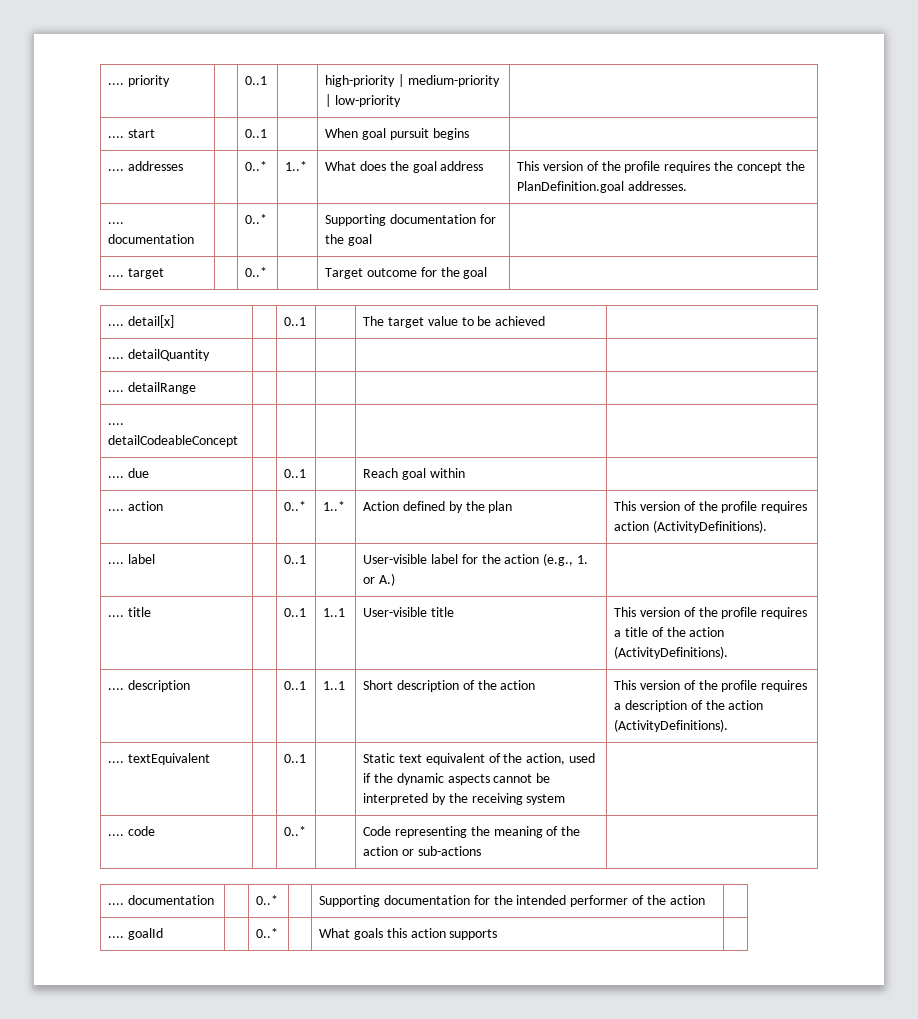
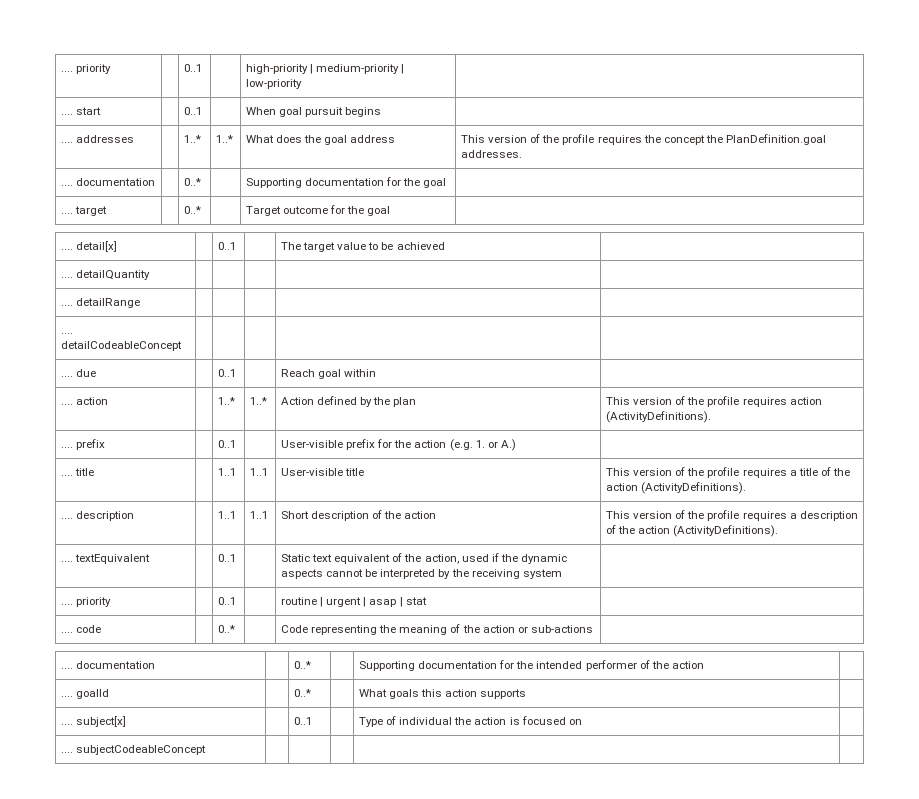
- .... addresses | | 0..* | 1..* | What does the goal address | This version of the profile requires the concept the PlanDefinition.goal addresses.
+ .... addresses | | 1..* | 1..* | What does the goal address | This version of the profile requires the concept the PlanDefinition.goal addresses.
- .... action | | 0..* | 1..* | Action defined by the plan | This version of the profile requires action (ActivityDefinitions).
+ .... action | | 1..* | 1..* | Action defined by the plan | This version of the profile requires action (ActivityDefinitions).
- .... label | | 0..1 | | User-visible label for the action (e.g., 1. or A.) |
+ .... prefix | | 0..1 | | User-visible prefix for the action (e.g. 1. or A.) |
- .... title | | 0..1 | 1..1 | User-visible title | This version of the profile requires a title of the action (ActivityDefinitions).
+ .... title | | 1..1 | 1..1 | User-visible title | This version of the profile requires a title of the action (ActivityDefinitions).
- .... description | | 0..1 | 1..1 | Short description of the action | This version of the profile requires a description of the action (ActivityDefinitions).
+ .... description | | 1..1 | 1..1 | Short description of the action | This version of the profile requires a description of the action (ActivityDefinitions).
+ .... priority | | 0..1 | | routine | urgent | asap | stat |
+ .... subject[x] | | 0..1 | | Type of individual the action is focused on |
+ .... subjectCodeableConcept | | | | |

